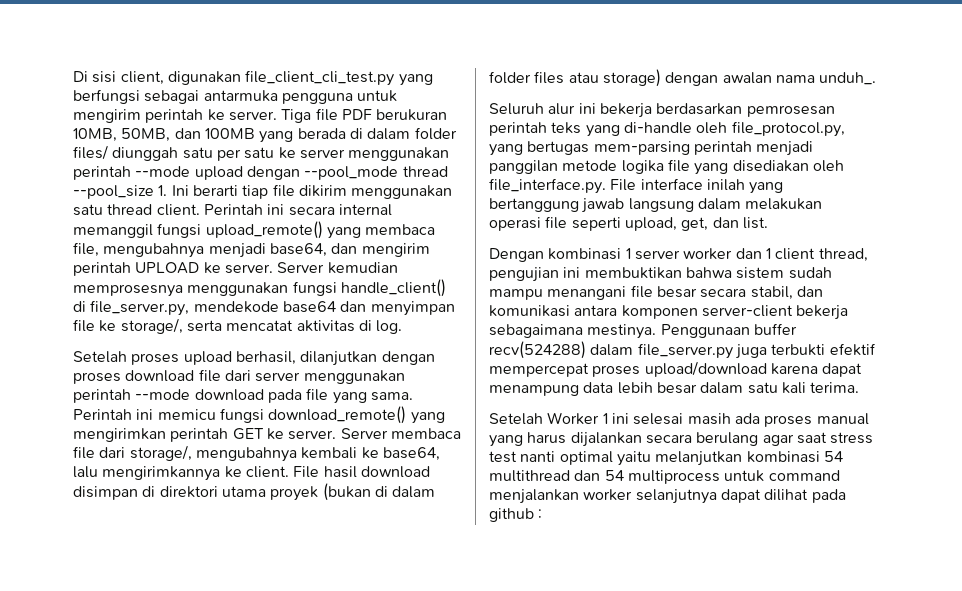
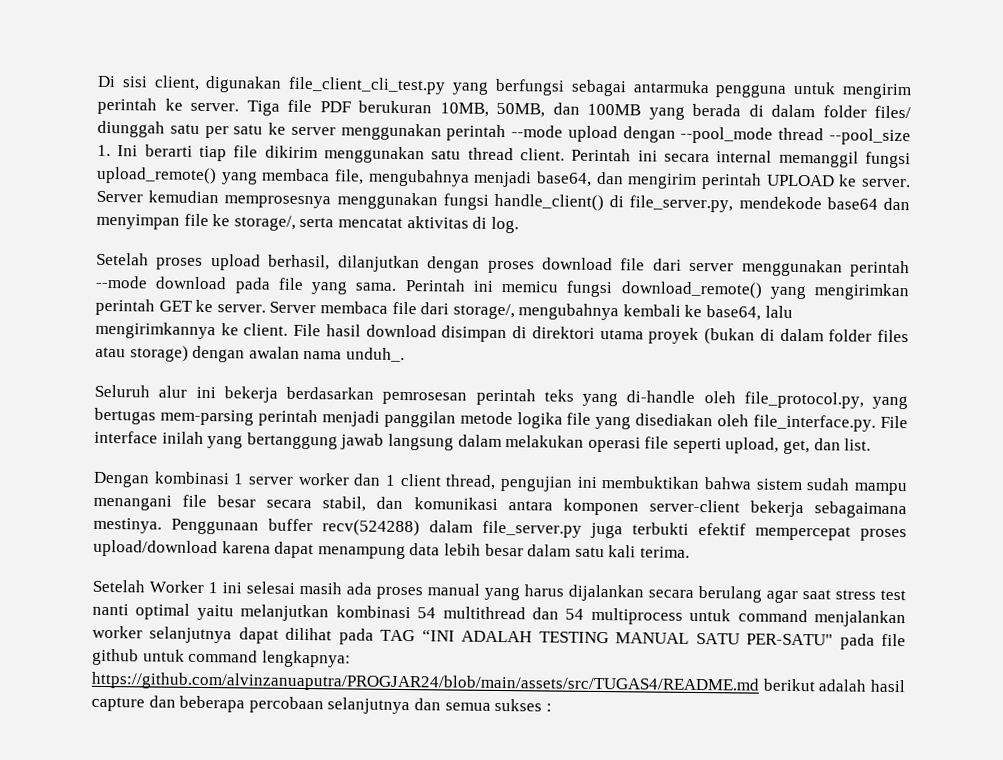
- Setelah Worker 1 ini selesai masih ada proses manual yang harus dijalankan secara berulang agar saat stress test nanti optimal yaitu melanjutkan kombinasi 54 multithread dan 54 multiprocess untuk command menjalankan worker selanjutnya dapat dilihat pada github :
+ Setelah Worker 1 ini selesai masih ada proses manual yang harus dijalankan secara berulang agar saat stress test nanti optimal yaitu melanjutkan kombinasi 54 multithread dan 54 multiprocess untuk command menjalankan worker selanjutnya dapat dilihat pada TAG “INI ADALAH TESTING MANUAL SATU PER-SATU" pada file github untuk command lengkapnya: https://github.com/alvinzanuaputra/PROGJAR24/blob/main/assets/src/TUGAS4/README.md berikut adalah hasil capture dan beberapa percobaan selanjutnya dan semua sukses :

